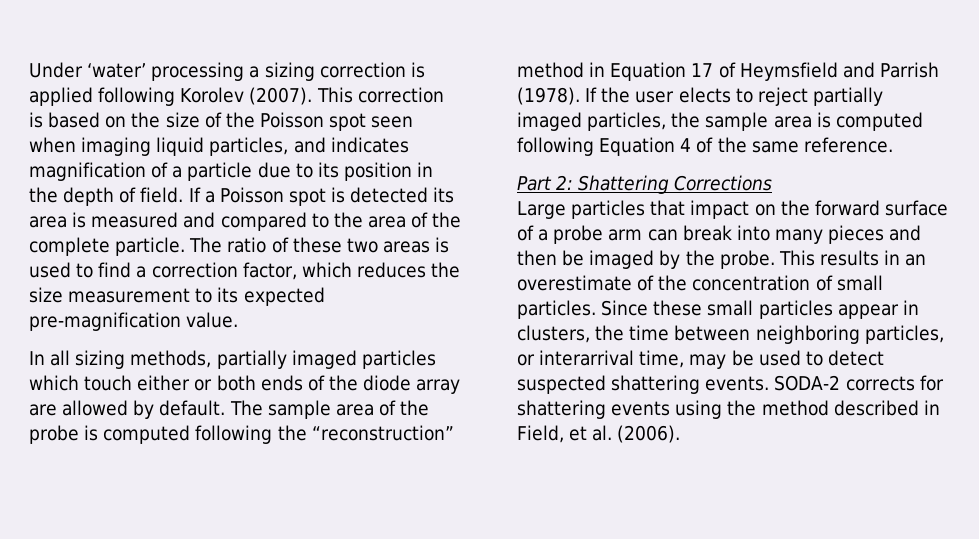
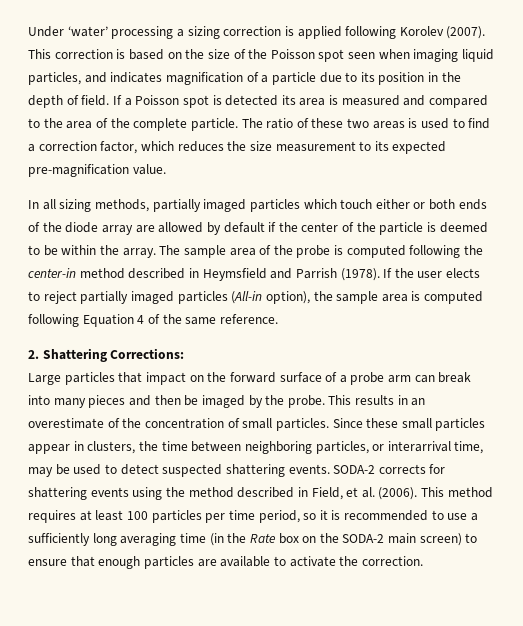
- In all sizing methods, partially imaged particles which touch either or both ends of the diode array are allowed by default.
+ In all sizing methods, partially imaged particles which touch either or both ends of the diode array are allowed by default if the center of the particle is deemed to be within the array.
- The sample area of the probe is computed following the “reconstruction” method in Equation 17 of Heymsfield and Parrish (1978).
+ The sample area of the probe is computed following the center-in method described in Heymsfield and Parrish (1978).
- If the user elects to reject partially imaged particles, the sample area is computed following Equation 4 of the same reference.
+ If the user elects to reject partially imaged particles (All-in option), the sample area is computed following Equation 4 of the same reference.
- Part 2: Shattering Corrections
+ 2. Shattering Corrections:
+ This method requires at least 100 particles per time period, so it is recommended to use a sufficiently long averaging time (in the Rate box on the SODA-2 main screen) to ensure that enough particles are available to activate the correction.

